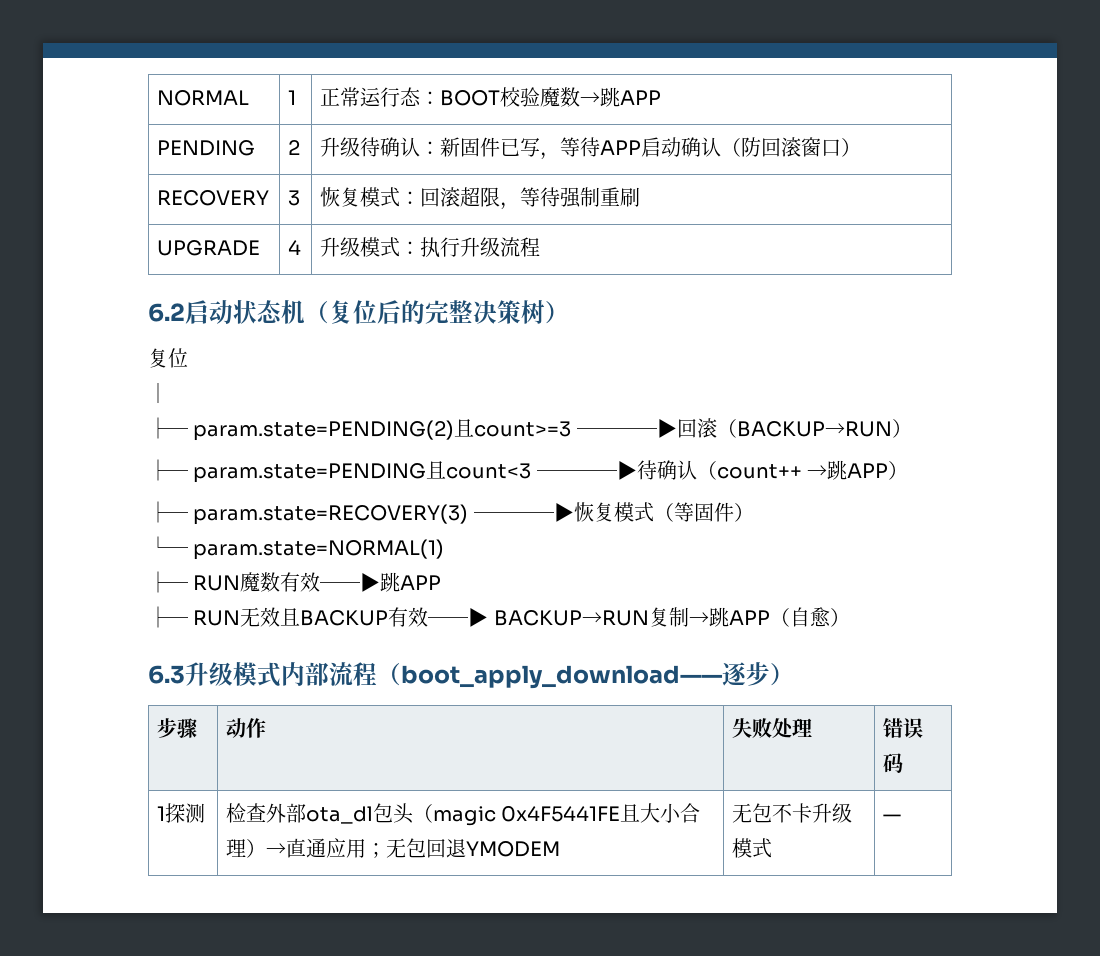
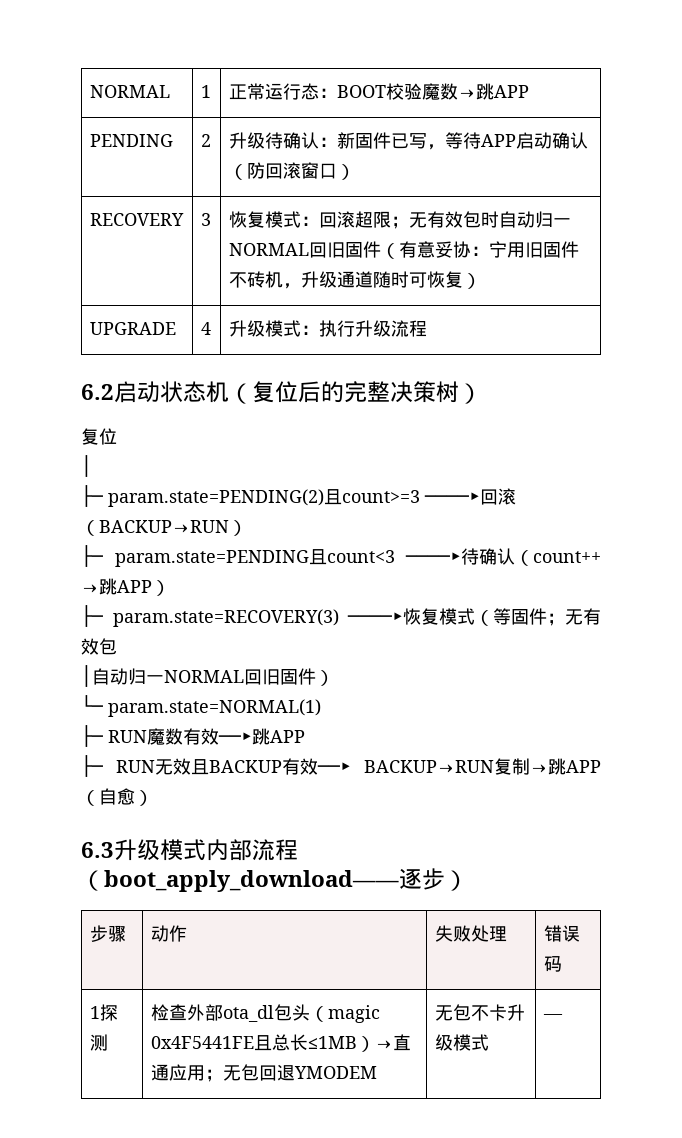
- RECOVERY | 3 | 恢复模式：回滚超限，等待强制重刷
+ RECOVERY | 3 | 恢复模式：回滚超限；无有效包时自动归一NORMAL回旧固件（有意妥协：宁用旧固件不砖机，升级通道随时可恢复）
- ├─ param.state=RECOVERY(3) ────▶恢复模式（等固件）
+ ├─ param.state=RECOVERY(3) ────▶恢复模式（等固件；无有效包
+ │自动归一NORMAL回旧固件）
- 1探测 | 检查外部ota_dl包头（magic 0x4F5441FE且大小合理）→直通应用；无包回退YMODEM | 无包不卡升级模式 | —
+ 1探测 | 检查外部ota_dl包头（magic 0x4F5441FE且总长≤1MB）→直通应用；无包回退YMODEM | 无包不卡升级模式 | —

